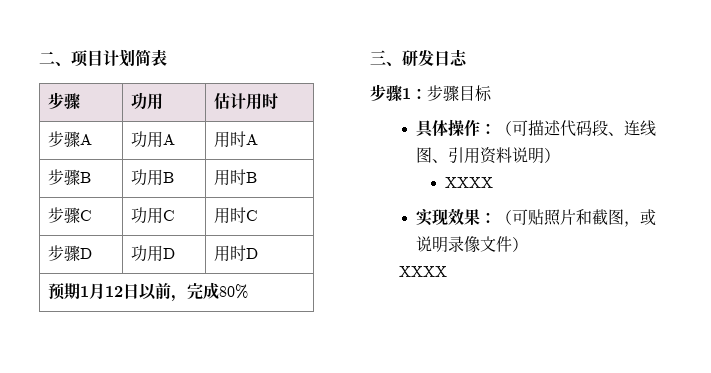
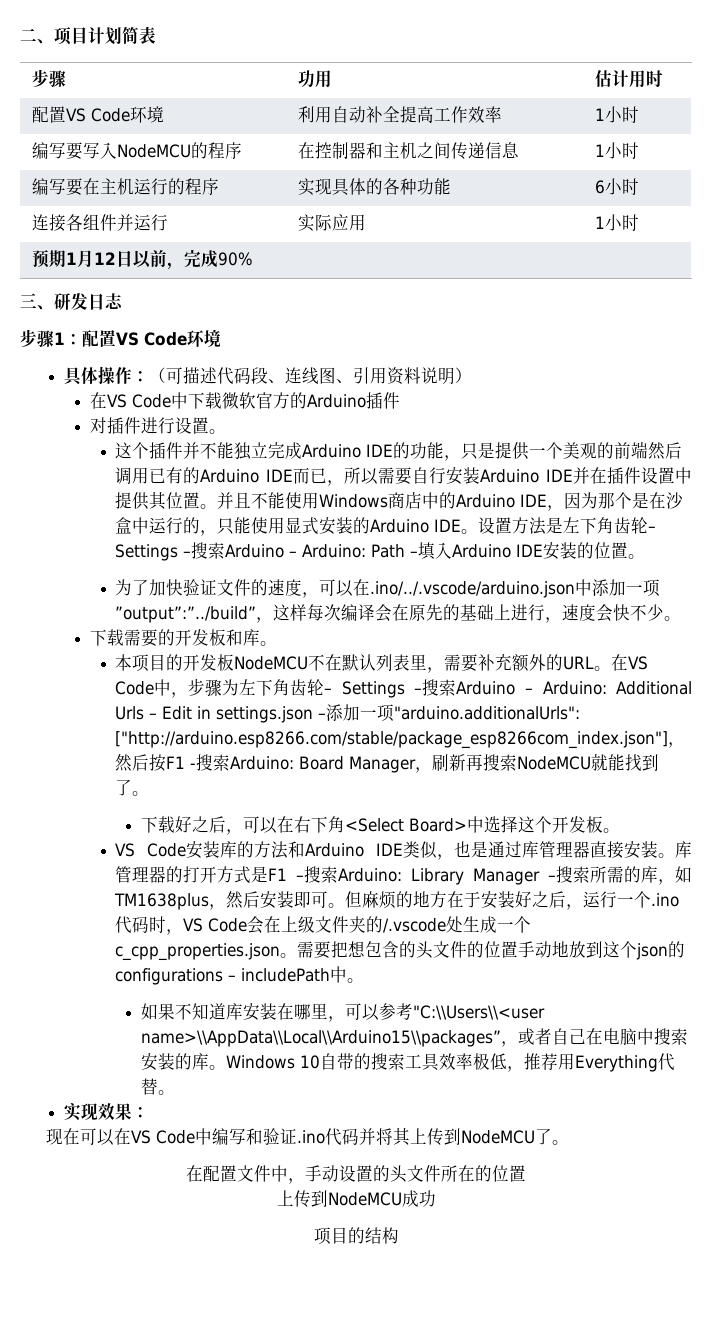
- 步骤A | 功用A | 用时A
- 步骤B | 功用B | 用时B
- 步骤C | 功用C | 用时C
- 步骤D | 功用D | 用时D
+ 配置VS Code环境 | 利用自动补全提高工作效率 | 1小时
+ 编写要写入NodeMCU的程序 | 在控制器和主机之间传递信息 | 1小时
+ 编写要在主机运行的程序 | 实现具体的各种功能 | 6小时
+ 连接各组件并运行 | 实际应用 | 1小时
- 预期1月12日以前，完成80%
+ 预期1月12日以前，完成90%
- 步骤1：步骤目标
+ 步骤1：配置VS Code环境
  具体操作：（可描述代码段、连线图、引用资料说明）
- XXXX
- 实现效果：（可贴照片和截图，或说明录像文件）
- XXXX
+ 在VS Code中下载微软官方的Arduino插件
+ 对插件进行设置。
+ 这个插件并不能独立完成Arduino IDE的功能，只是提供一个美观的前端然后调用已有的Arduino IDE而已，所以需要自行安装Arduino IDE并在插件设置中提供其位置。并且不能使用Windows商店中的Arduino IDE，因为那个是在沙盒中运行的，只能使用显式安装的Arduino IDE。设置方法是左下角齿轮– Settings –搜索Arduino – Arduino: Path –填入Arduino IDE安装的位置。
+ 为了加快验证文件的速度，可以在.ino/../.vscode/arduino.json中添加一项”output”:”../build”，这样每次编译会在原先的基础上进行，速度会快不少。
+ 下载需要的开发板和库。
+ 本项目的开发板NodeMCU不在默认列表里，需要补充额外的URL。在VS Code中，步骤为左下角齿轮– Settings –搜索Arduino – Arduino: Additional Urls – Edit in settings.json –添加一项"arduino.additionalUrls": ["http://arduino.esp8266.com/stable/package_esp8266com_index.json"]，然后按F1 -搜索Arduino: Board Manager，刷新再搜索NodeMCU就能找到了。
+ 下载好之后，可以在右下角<Select Board>中选择这个开发板。
+ VS Code安装库的方法和Arduino IDE类似，也是通过库管理器直接安装。库管理器的打开方式是F1 –搜索Arduino: Library Manager –搜索所需的库，如TM1638plus，然后安装即可。但麻烦的地方在于安装好之后，运行一个.ino代码时，VS Code会在上级文件夹的/.vscode处生成一个c_cpp_properties.json。需要把想包含的头文件的位置手动地放到这个json的configurations – includePath中。
+ 如果不知道库安装在哪里，可以参考"C:\\Users\\<user name>\\AppData\\Local\\Arduino15\\packages”，或者自己在电脑中搜索安装的库。Windows 10自带的搜索工具效率极低，推荐用Everything代替。
+ 实现效果：
+ 现在可以在VS Code中编写和验证.ino代码并将其上传到NodeMCU了。
+ 在配置文件中，手动设置的头文件所在的位置
+ 上传到NodeMCU成功
+ 项目的结构

